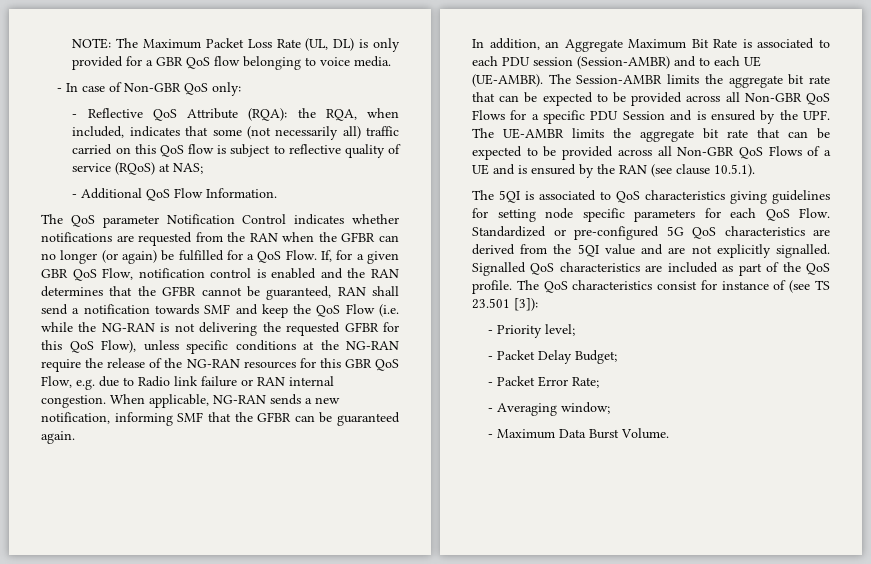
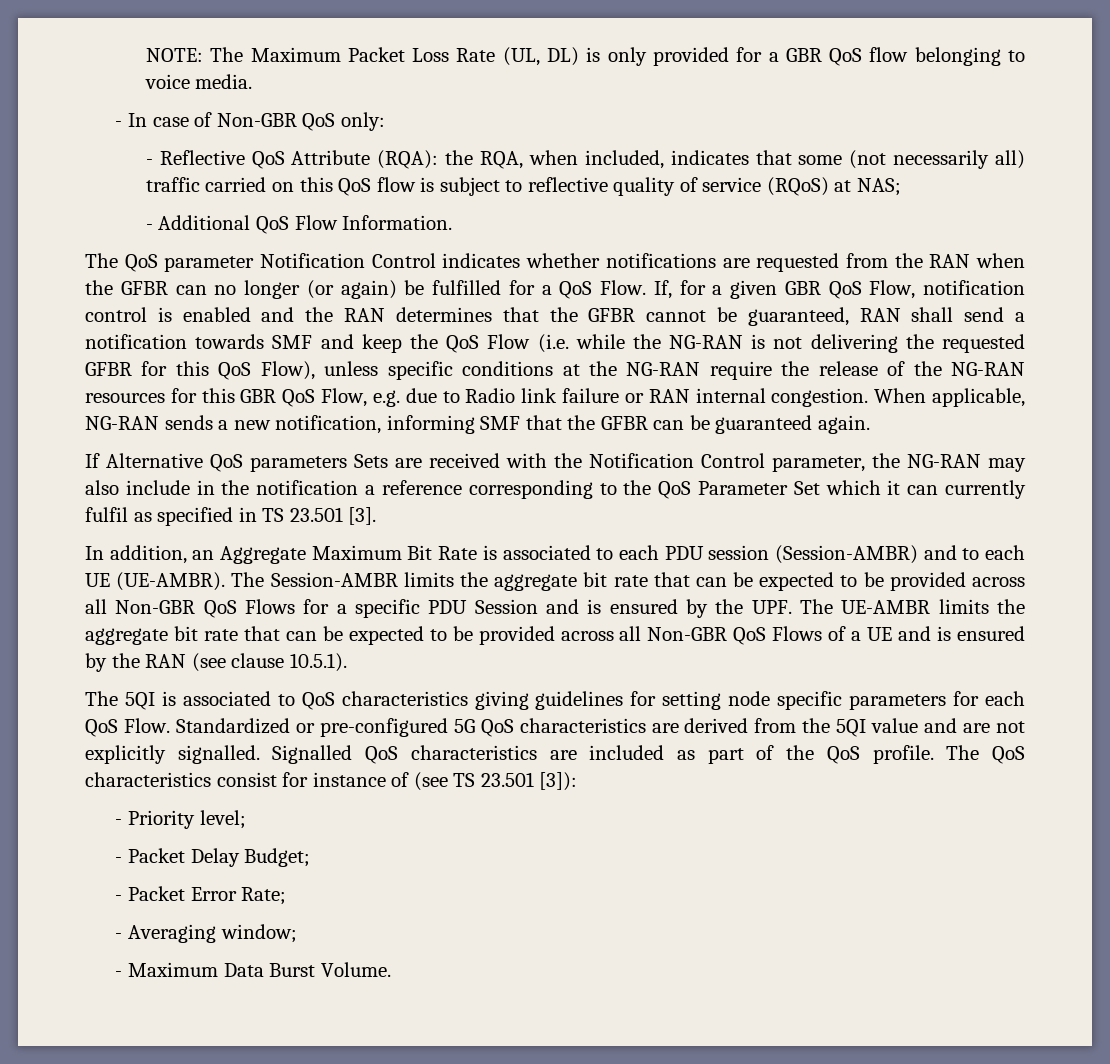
+ If Alternative QoS parameters Sets are received with the Notification Control parameter, the NG-RAN may also include in the notification a reference corresponding to the QoS Parameter Set which it can currently fulfil as specified in TS 23.501 [3].

